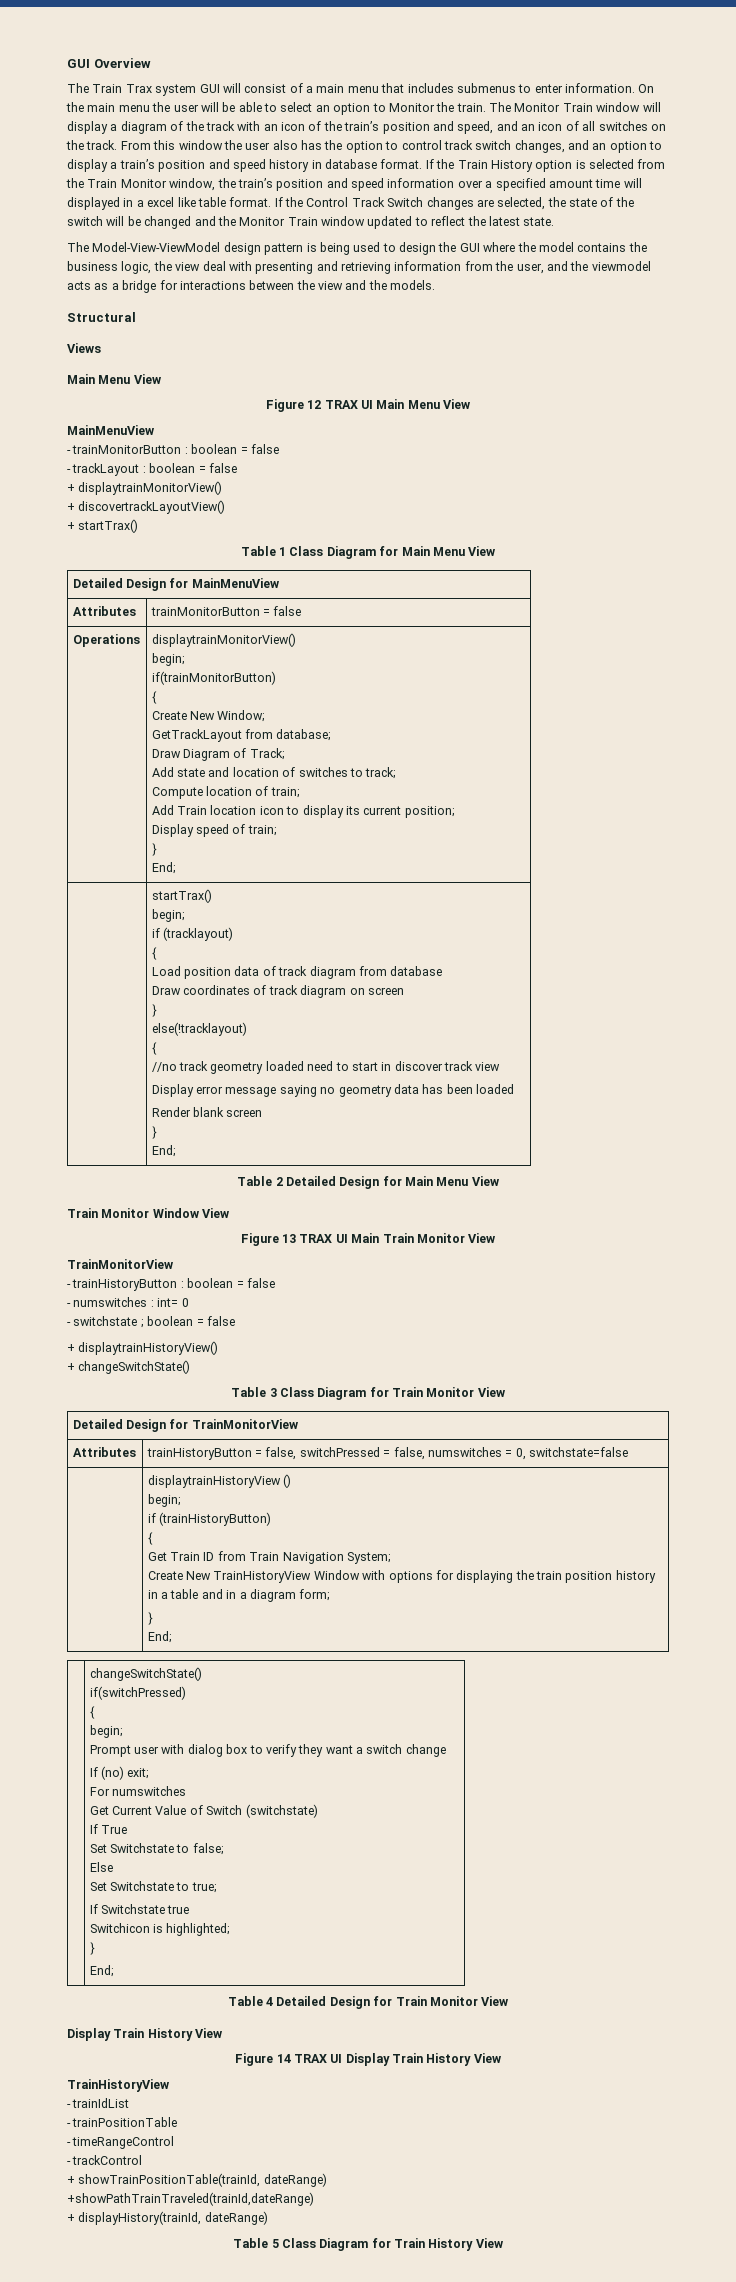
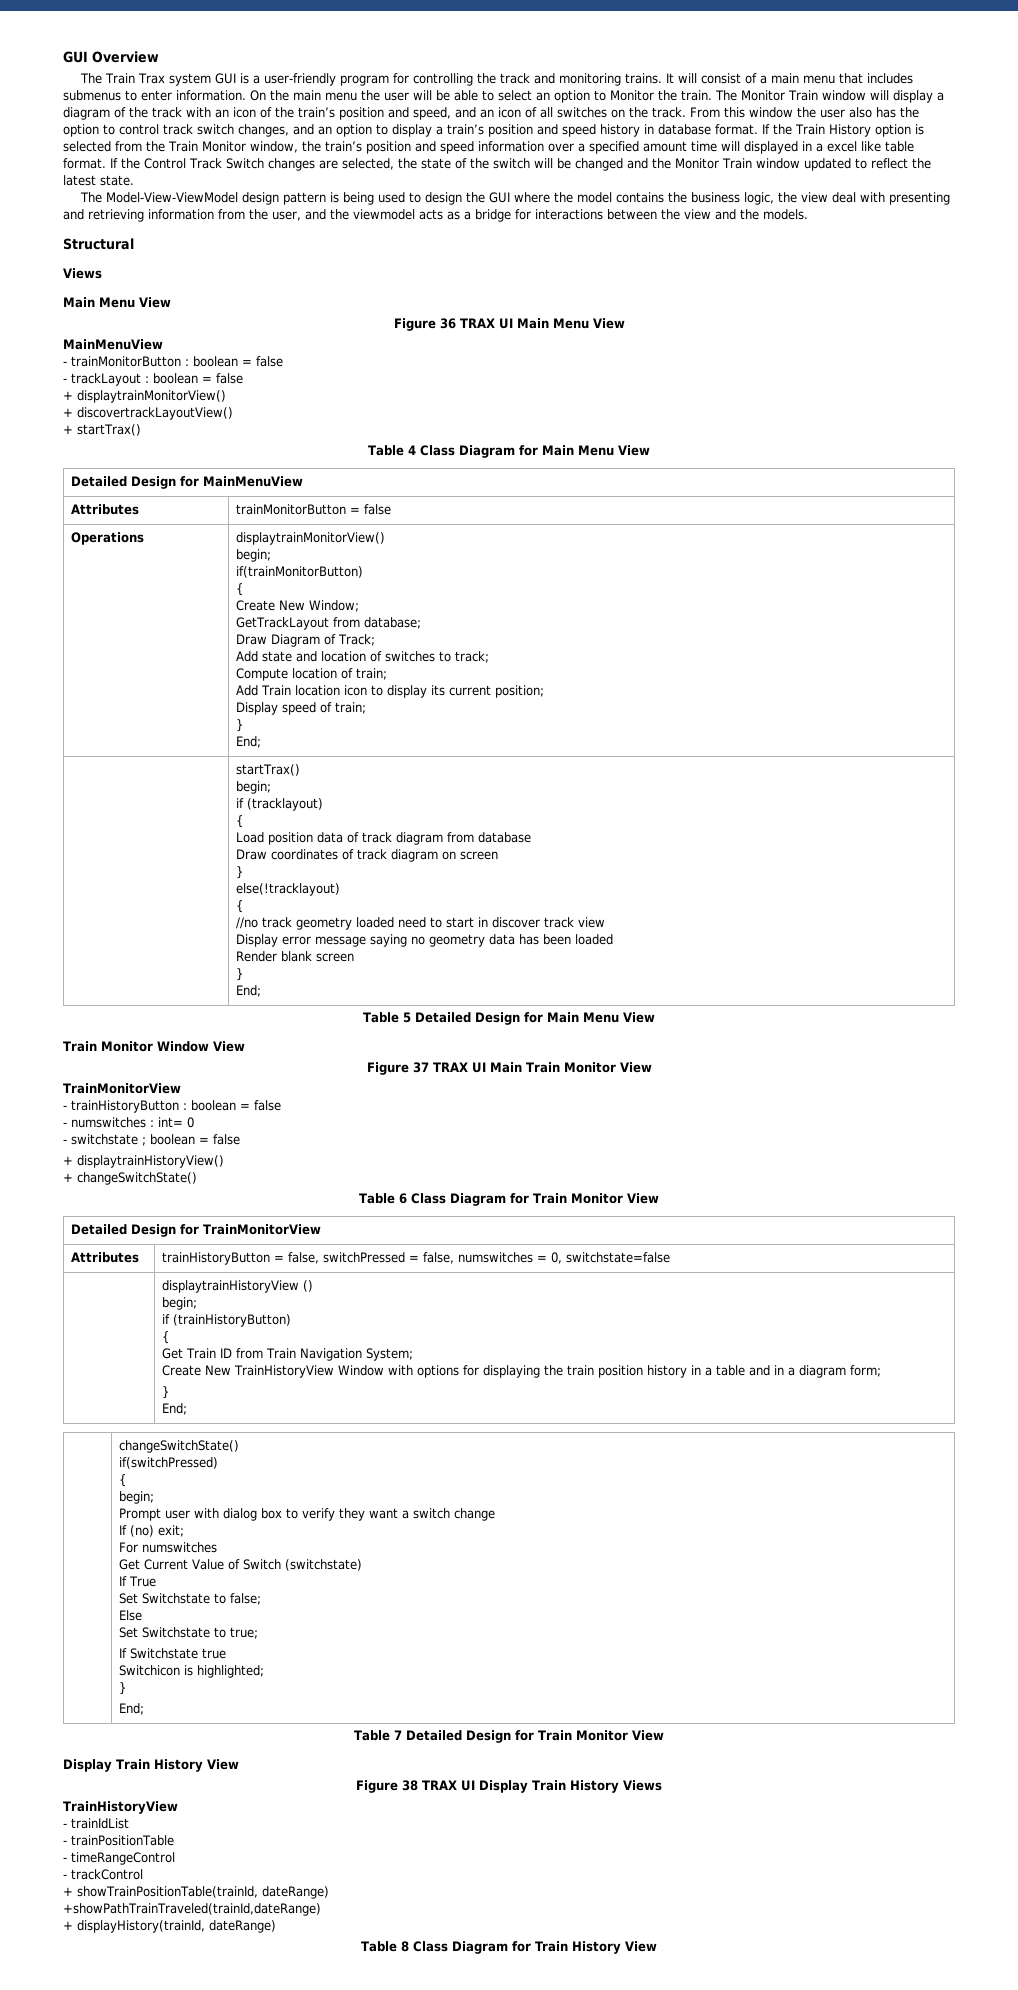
- The Train Trax system GUI will consist of a main menu that includes submenus to enter information.
+ The Train Trax system GUI is a user-friendly program for controlling the track and monitoring trains. It will consist of a main menu that includes submenus to enter information.
- Figure 12 TRAX UI Main Menu View
+ Figure 36 TRAX UI Main Menu View
- Table 1 Class Diagram for Main Menu View
+ Table 4 Class Diagram for Main Menu View
- Table 2 Detailed Design for Main Menu View
+ Table 5 Detailed Design for Main Menu View
- Figure 13 TRAX UI Main Train Monitor View
+ Figure 37 TRAX UI Main Train Monitor View
- Table 3 Class Diagram for Train Monitor View
+ Table 6 Class Diagram for Train Monitor View
- Table 4 Detailed Design for Train Monitor View
+ Table 7 Detailed Design for Train Monitor View
- Figure 14 TRAX UI Display Train History View
+ Figure 38 TRAX UI Display Train History Views
- Table 5 Class Diagram for Train History View
+ Table 8 Class Diagram for Train History View

